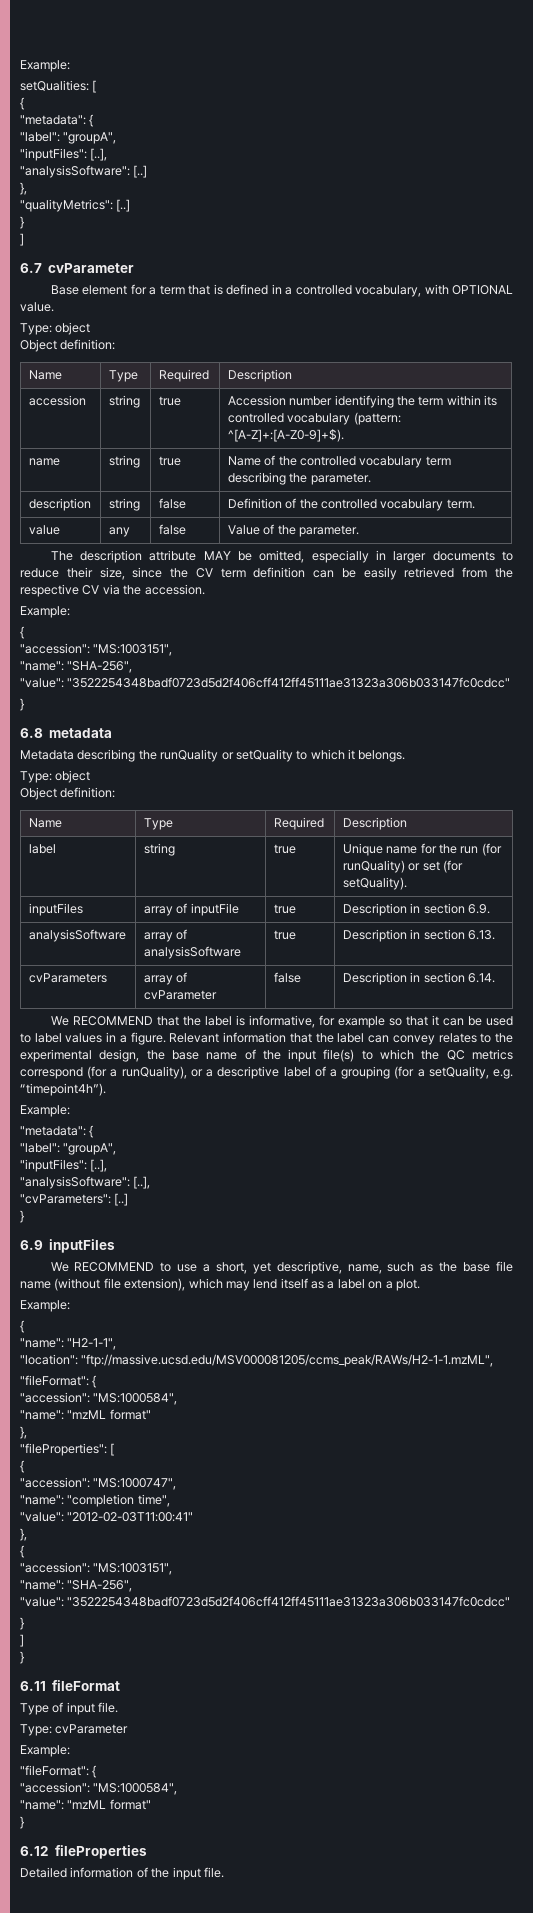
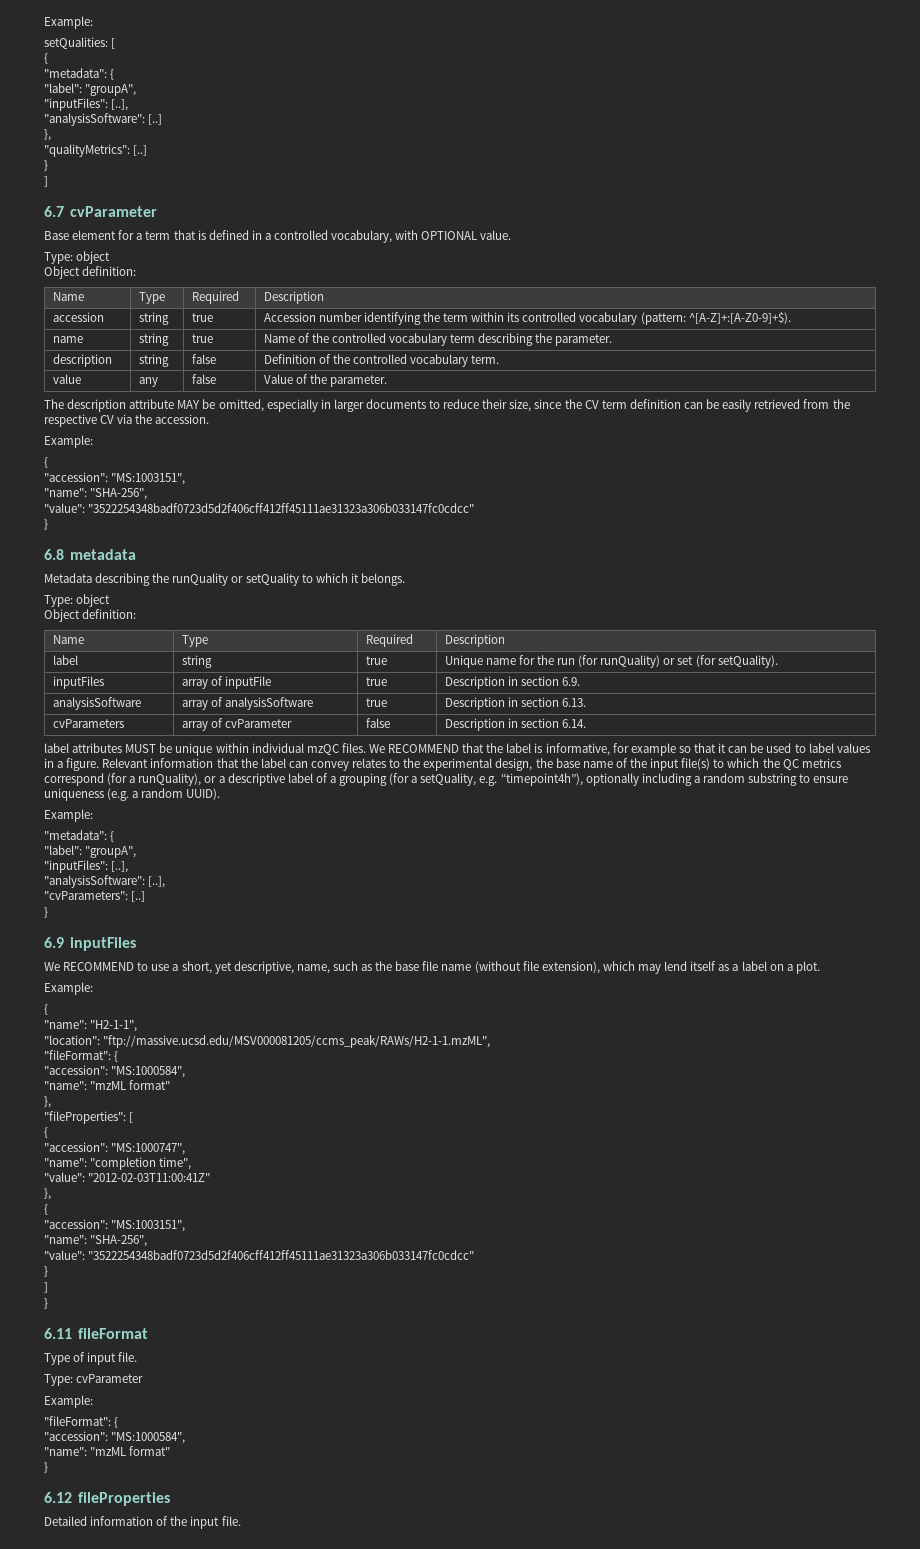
+ label attributes MUST be unique within individual mzQC files.
- Relevant information that the label can convey relates to the experimental design, the base name of the input file(s) to which the QC metrics correspond (for a runQuality), or a descriptive label of a grouping (for a setQuality, e.g. “timepoint4h”).
+ Relevant information that the label can convey relates to the experimental design, the base name of the input file(s) to which the QC metrics correspond (for a runQuality), or a descriptive label of a grouping (for a setQuality, e.g. “timepoint4h”), optionally including a random substring to ensure uniqueness (e.g. a random UUID).
- "value": "2012-02-03T11:00:41"
+ "value": "2012-02-03T11:00:41Z"

